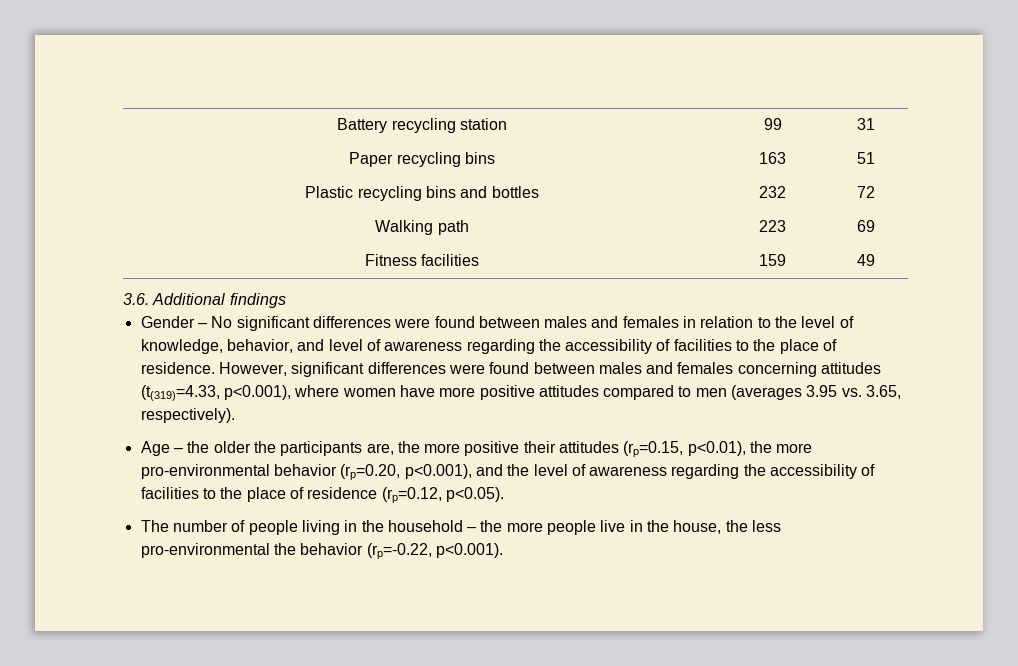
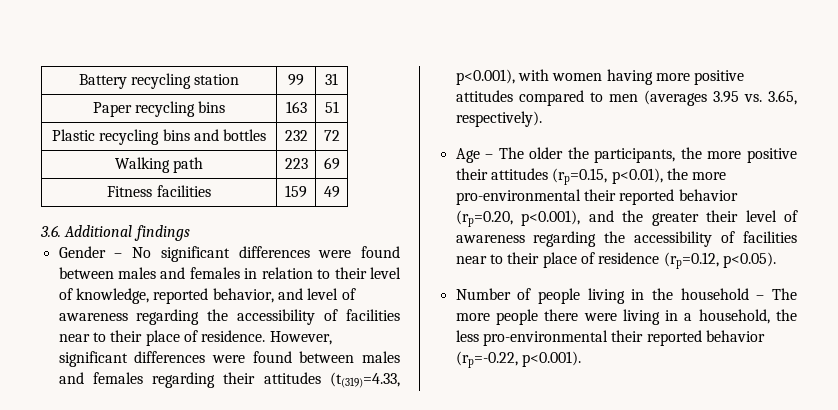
- Gender – No significant differences were found between males and females in relation to the level of knowledge, behavior, and level of awareness regarding the accessibility of facilities to the place of residence.
+ Gender – No significant differences were found between males and females in relation to their level of knowledge, reported behavior, and level of awareness regarding the accessibility of facilities near to their place of residence.
- However, significant differences were found between males and females concerning attitudes (t(319)=4.33, p<0.001), where women have more positive attitudes compared to men (averages 3.95 vs. 3.65, respectively).
+ However, significant differences were found between males and females regarding their attitudes (t(319)=4.33, p<0.001), with women having more positive attitudes compared to men (averages 3.95 vs. 3.65, respectively).
- Age – the older the participants are, the more positive their attitudes (rp=0.15, p<0.01), the more pro-environmental behavior (rp=0.20, p<0.001), and the level of awareness regarding the accessibility of facilities to the place of residence (rp=0.12, p<0.05).
+ Age – The older the participants, the more positive their attitudes (rp=0.15, p<0.01), the more pro-environmental their reported behavior (rp=0.20, p<0.001), and the greater their level of awareness regarding the accessibility of facilities near to their place of residence (rp=0.12, p<0.05).
- The number of people living in the household – the more people live in the house, the less pro-environmental the behavior (rp=-0.22, p<0.001).
+ Number of people living in the household – The more people there were living in a household, the less pro-environmental their reported behavior (rp=-0.22, p<0.001).

